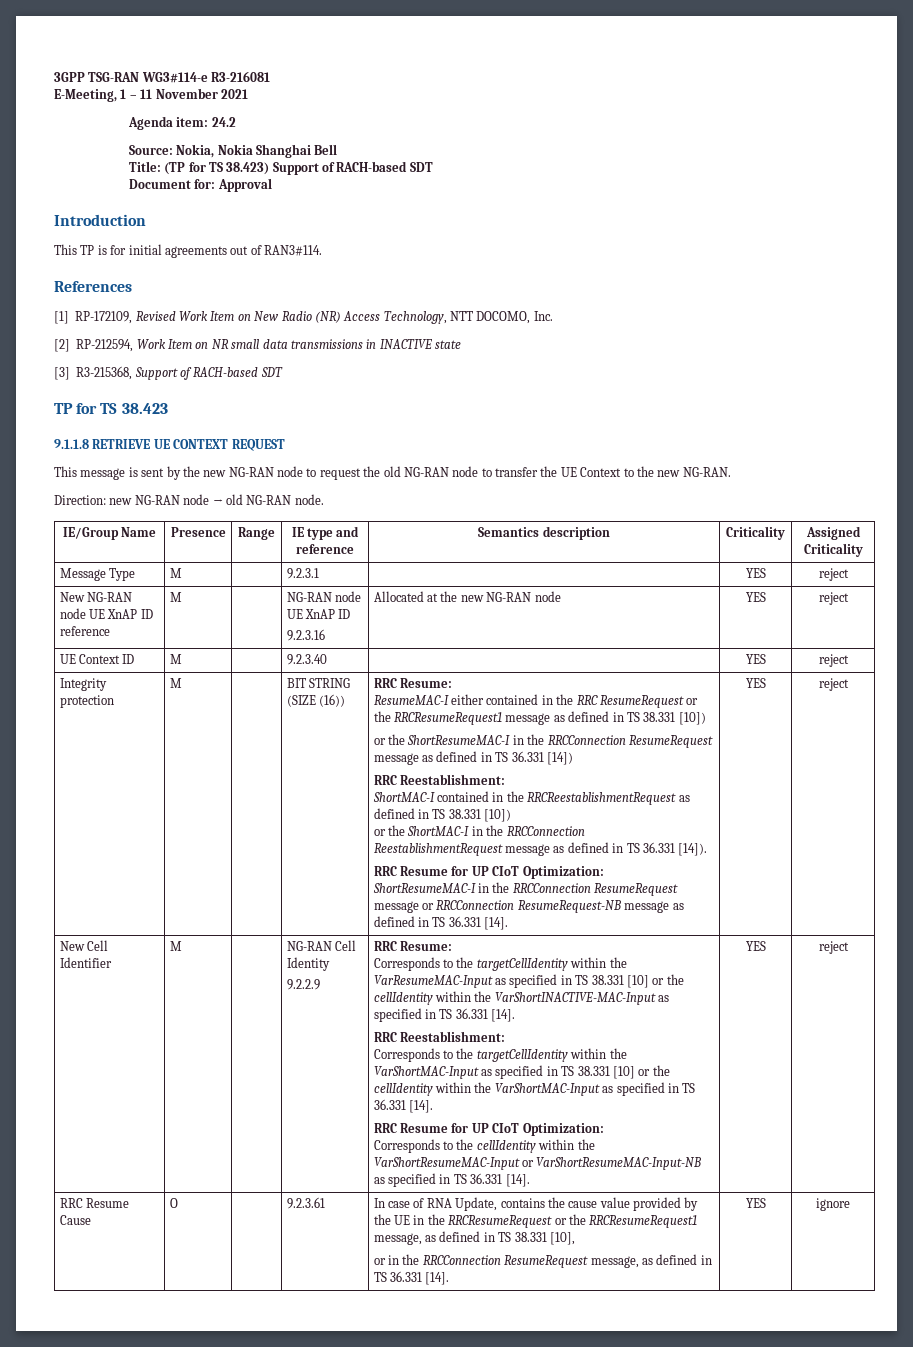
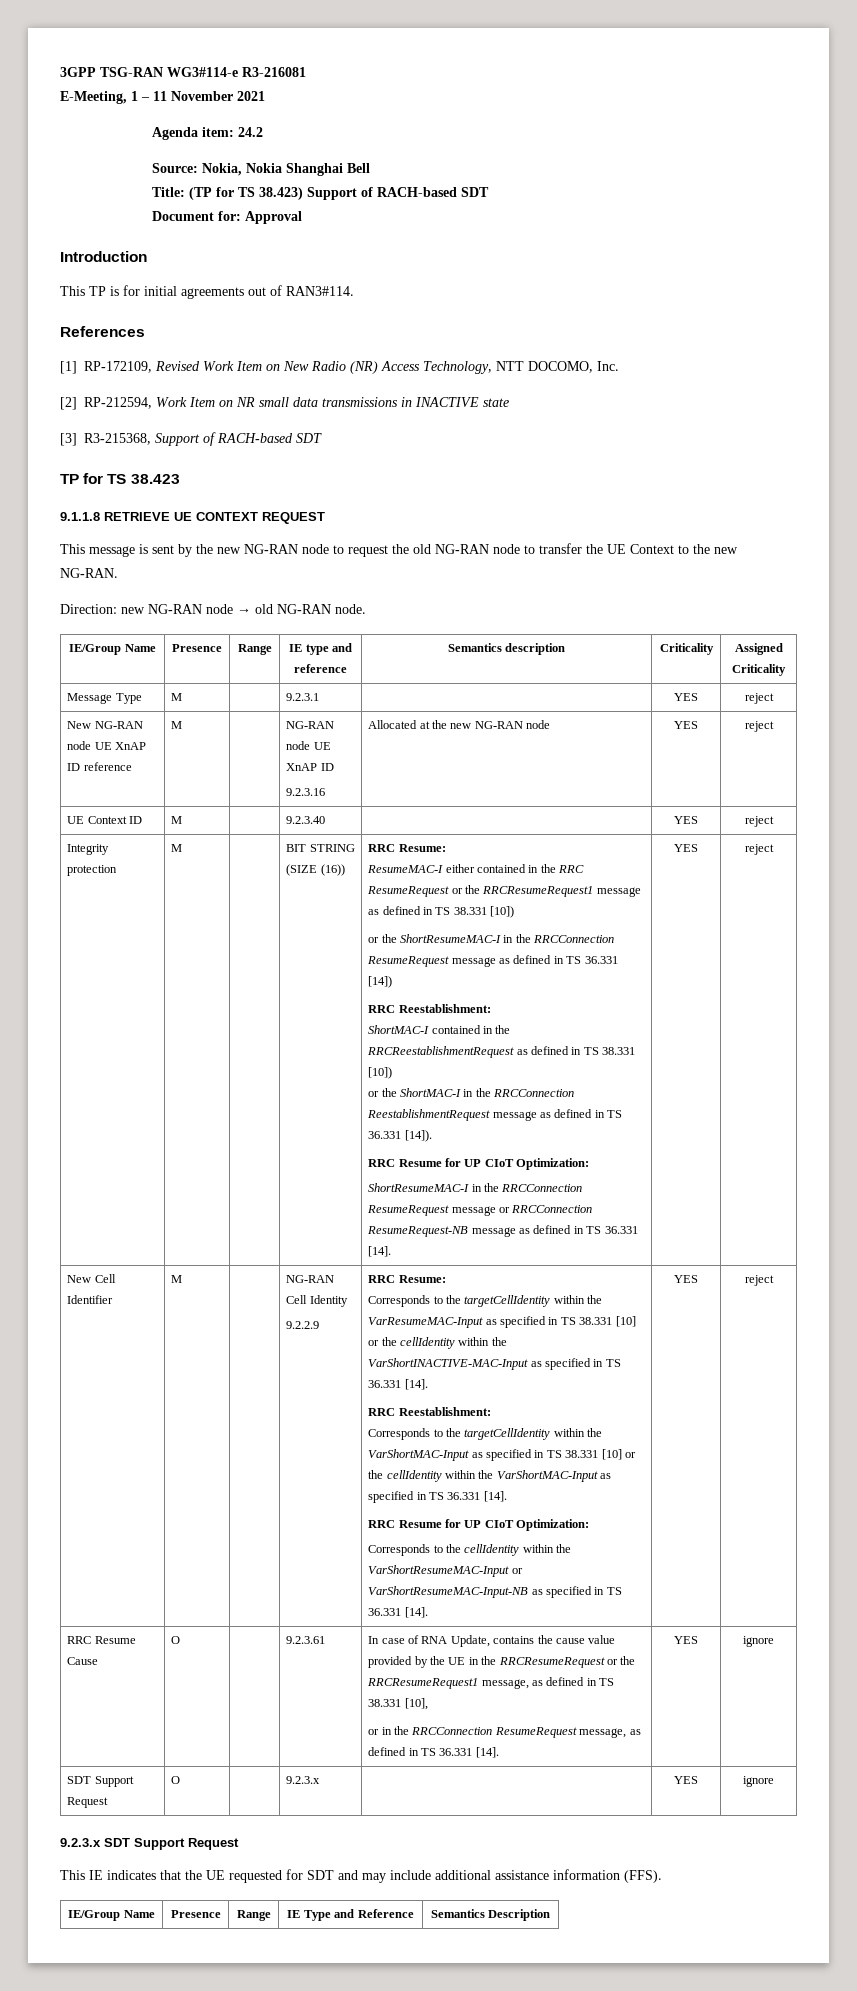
+ SDT Support Request | O | | 9.2.3.x | | YES | ignore
+ 9.2.3.x SDT Support Request
+ This IE indicates that the UE requested for SDT and may include additional assistance information (FFS).
+ IE/Group Name | Presence | Range | IE Type and Reference | Semantics Description

